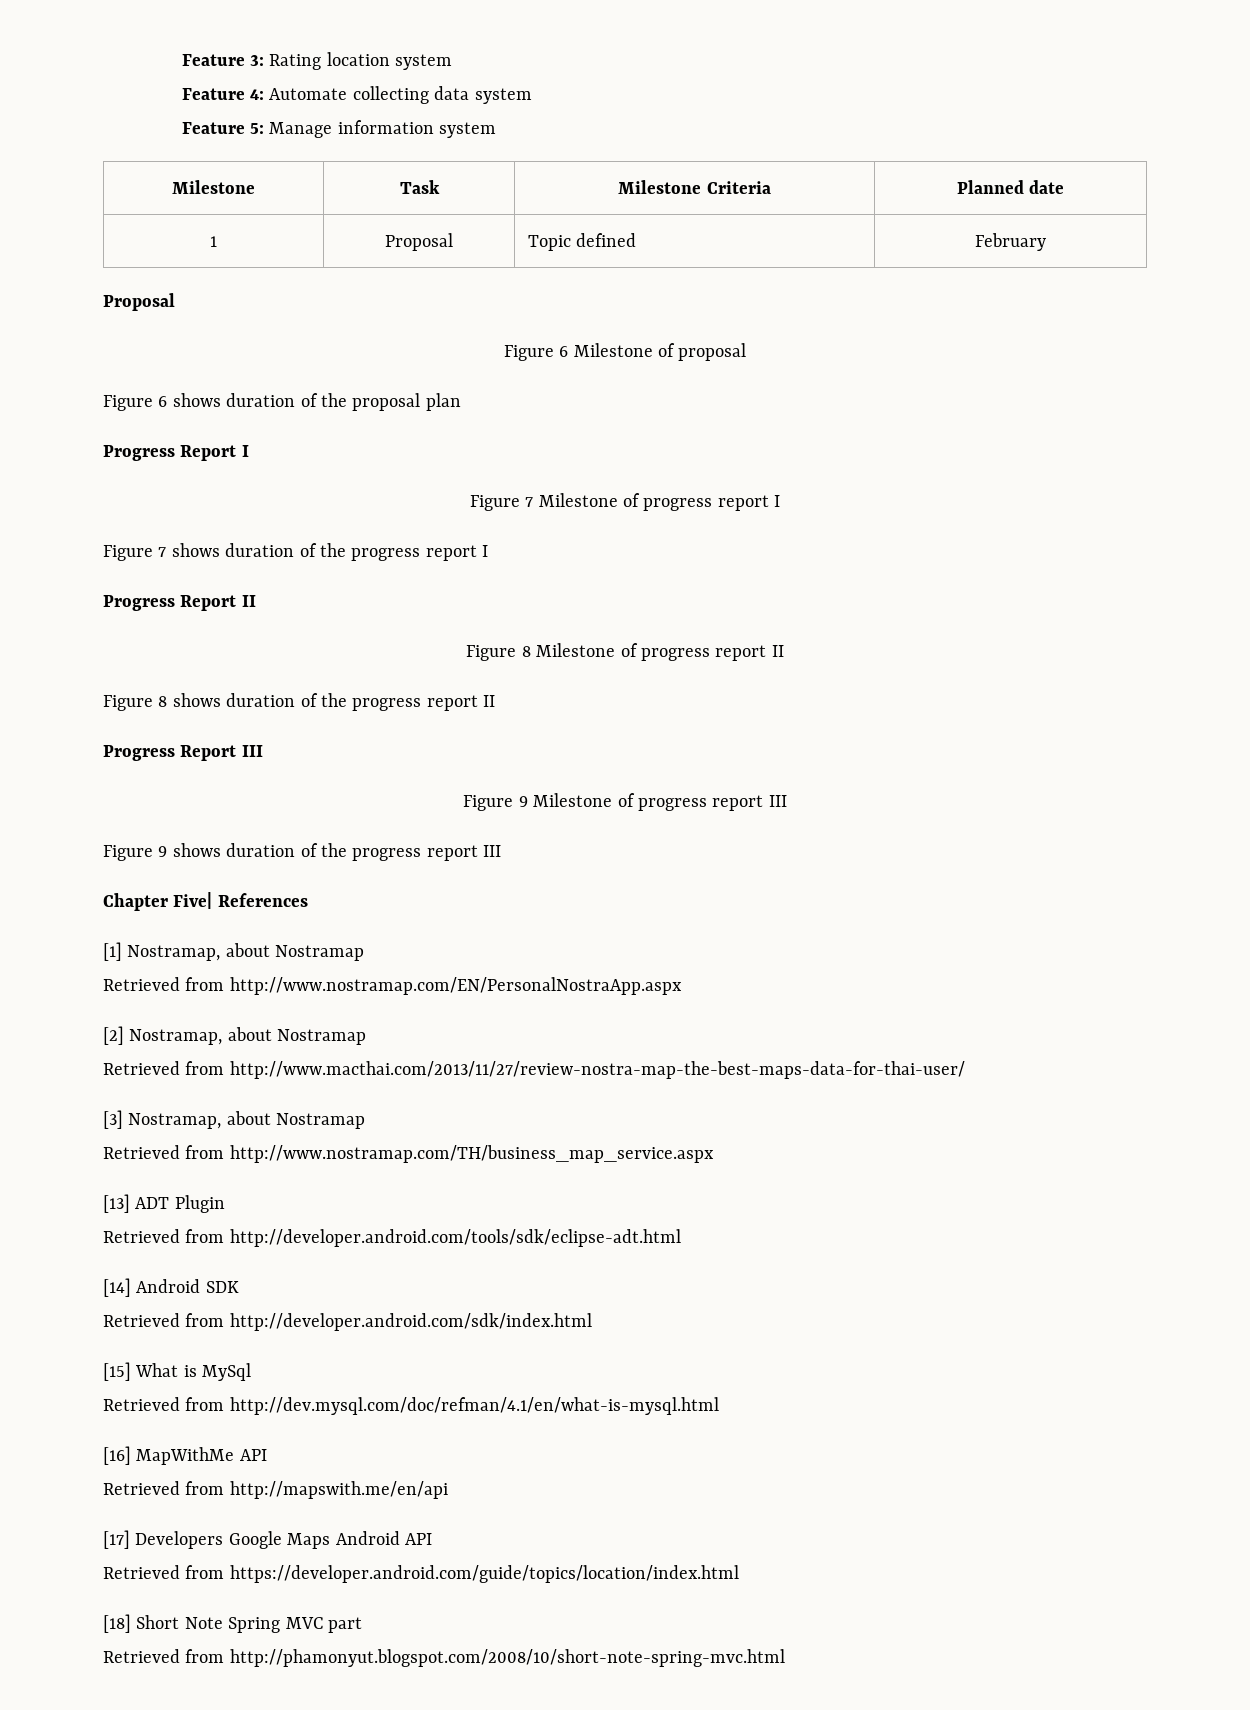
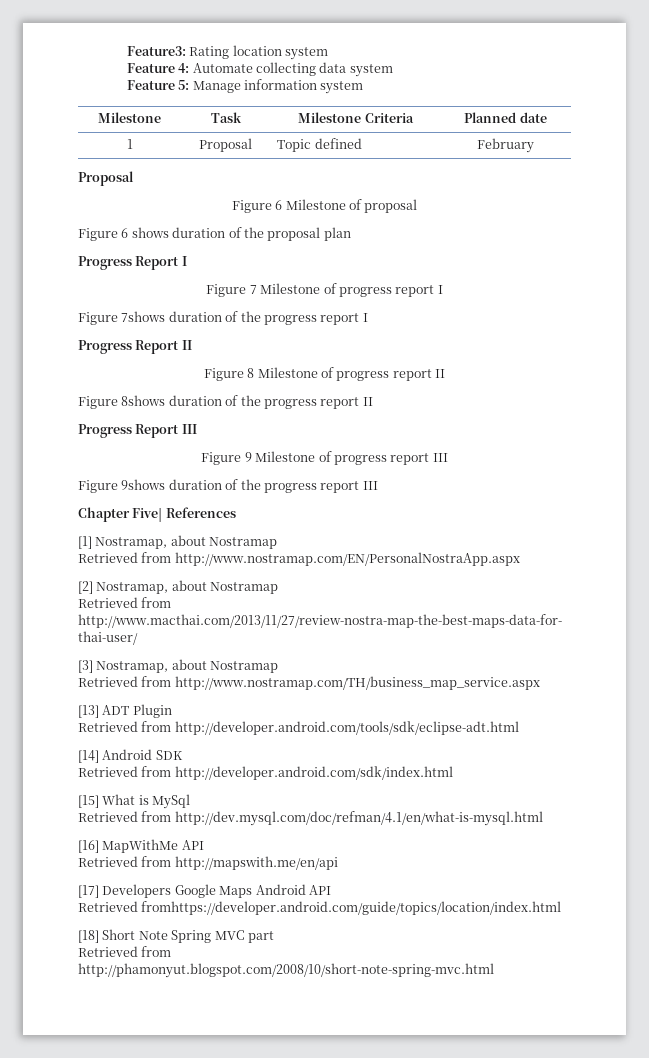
- Feature 3: Rating location system
+ Feature3: Rating location system
- Figure 7 shows duration of the progress report I
+ Figure 7shows duration of the progress report I
- Figure 8 shows duration of the progress report II
+ Figure 8shows duration of the progress report II
- Figure 9 shows duration of the progress report III
+ Figure 9shows duration of the progress report III
- Retrieved from https://developer.android.com/guide/topics/location/index.html
+ Retrieved fromhttps://developer.android.com/guide/topics/location/index.html

